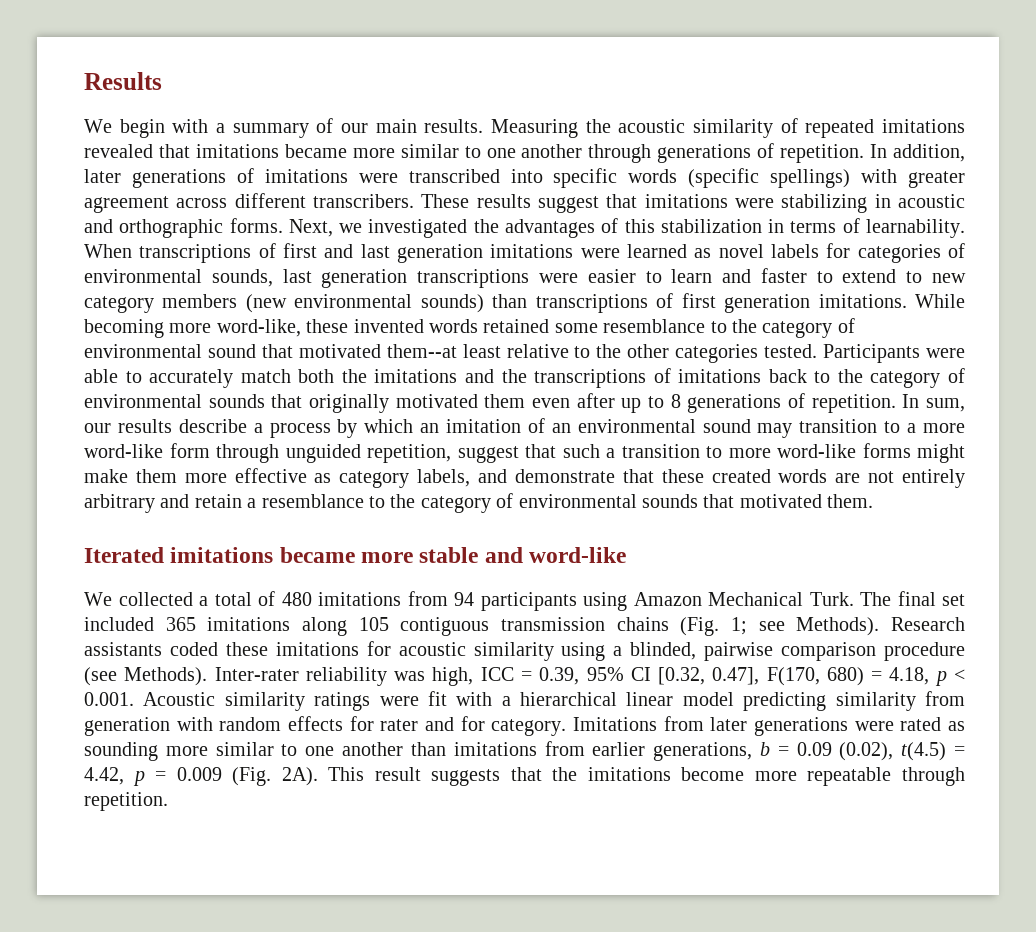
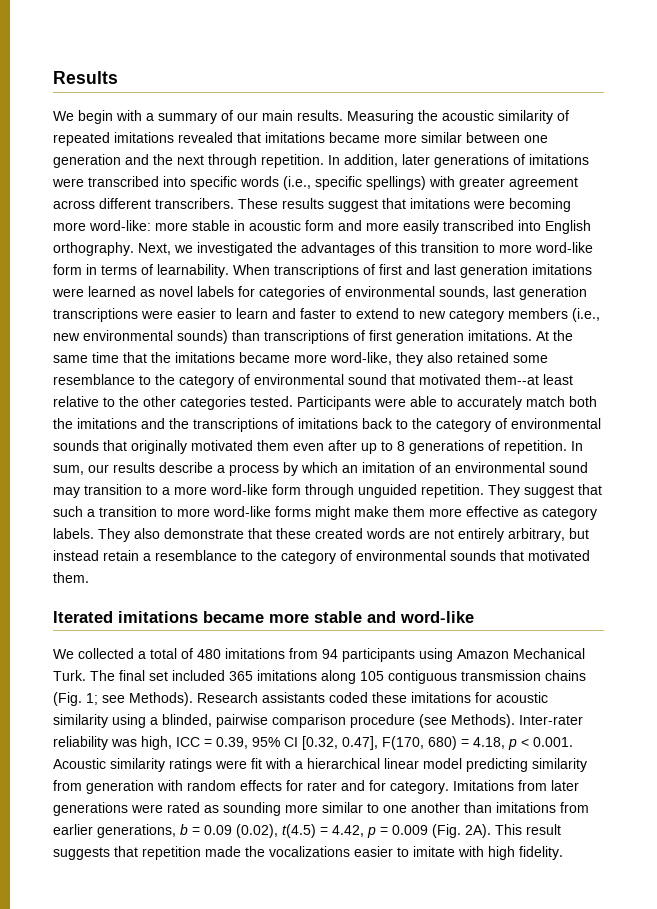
- Measuring the acoustic similarity of repeated imitations revealed that imitations became more similar to one another through generations of repetition.
+ Measuring the acoustic similarity of repeated imitations revealed that imitations became more similar between one generation and the next through repetition.
- In addition, later generations of imitations were transcribed into specific words (specific spellings) with greater agreement across different transcribers.
+ In addition, later generations of imitations were transcribed into specific words (i.e., specific spellings) with greater agreement across different transcribers.
- These results suggest that imitations were stabilizing in acoustic and orthographic forms.
+ These results suggest that imitations were becoming more word-like: more stable in acoustic form and more easily transcribed into English orthography.
- Next, we investigated the advantages of this stabilization in terms of learnability.
+ Next, we investigated the advantages of this transition to more word-like form in terms of learnability.
- When transcriptions of first and last generation imitations were learned as novel labels for categories of environmental sounds, last generation transcriptions were easier to learn and faster to extend to new category members (new environmental sounds) than transcriptions of first generation imitations.
+ When transcriptions of first and last generation imitations were learned as novel labels for categories of environmental sounds, last generation transcriptions were easier to learn and faster to extend to new category members (i.e., new environmental sounds) than transcriptions of first generation imitations.
- While becoming more word-like, these invented words retained some resemblance to the category of environmental sound that motivated them--at least relative to the other categories tested.
+ At the same time that the imitations became more word-like, they also retained some resemblance to the category of environmental sound that motivated them--at least relative to the other categories tested.
- In sum, our results describe a process by which an imitation of an environmental sound may transition to a more word-like form through unguided repetition, suggest that such a transition to more word-like forms might make them more effective as category labels, and demonstrate that these created words are not entirely arbitrary and retain a resemblance to the category of environmental sounds that motivated them.
+ In sum, our results describe a process by which an imitation of an environmental sound may transition to a more word-like form through unguided repetition. They suggest that such a transition to more word-like forms might make them more effective as category labels. They also demonstrate that these created words are not entirely arbitrary, but instead retain a resemblance to the category of environmental sounds that motivated them.
- This result suggests that the imitations become more repeatable through repetition.
+ This result suggests that repetition made the vocalizations easier to imitate with high fidelity.

